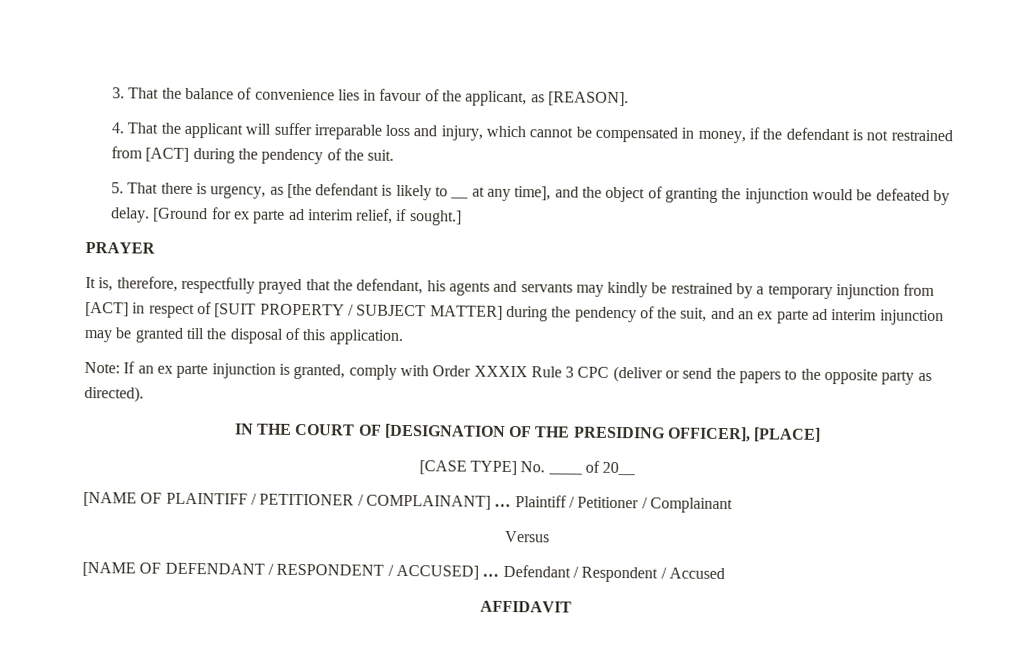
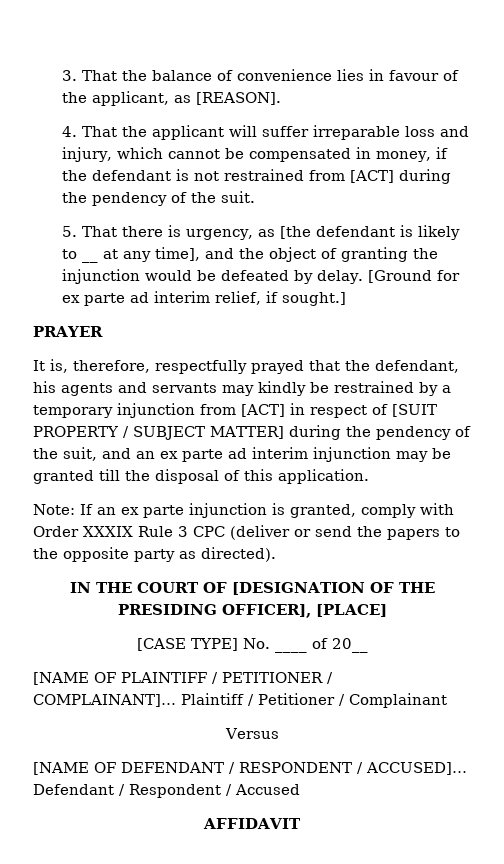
- [NAME OF PLAINTIFF / PETITIONER / COMPLAINANT] …
+ [NAME OF PLAINTIFF / PETITIONER / COMPLAINANT]…
- [NAME OF DEFENDANT / RESPONDENT / ACCUSED] …
+ [NAME OF DEFENDANT / RESPONDENT / ACCUSED]…

